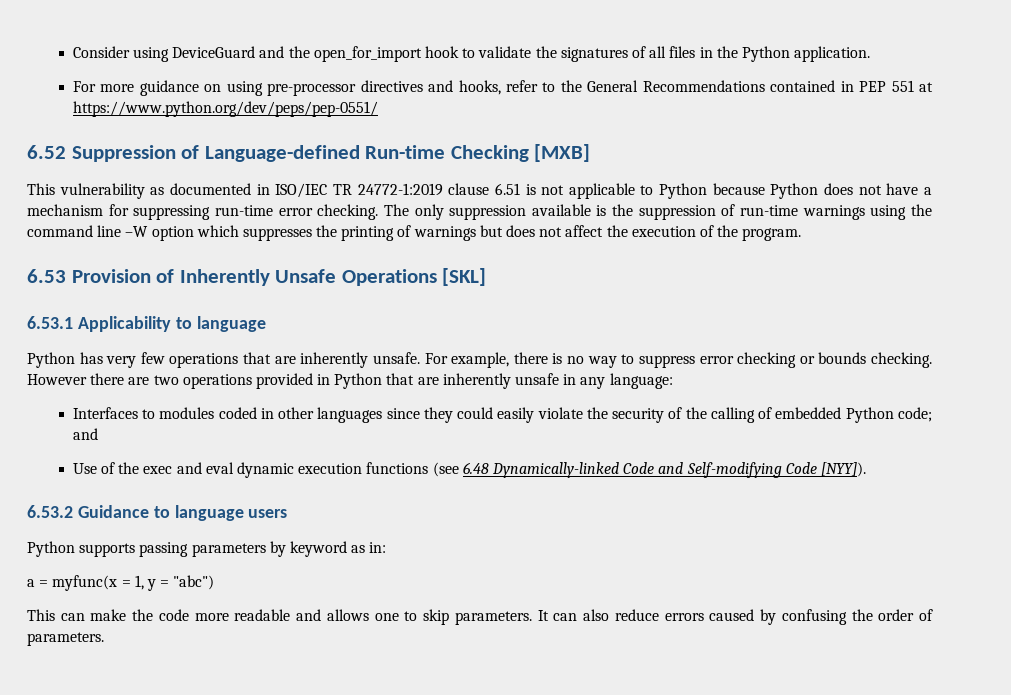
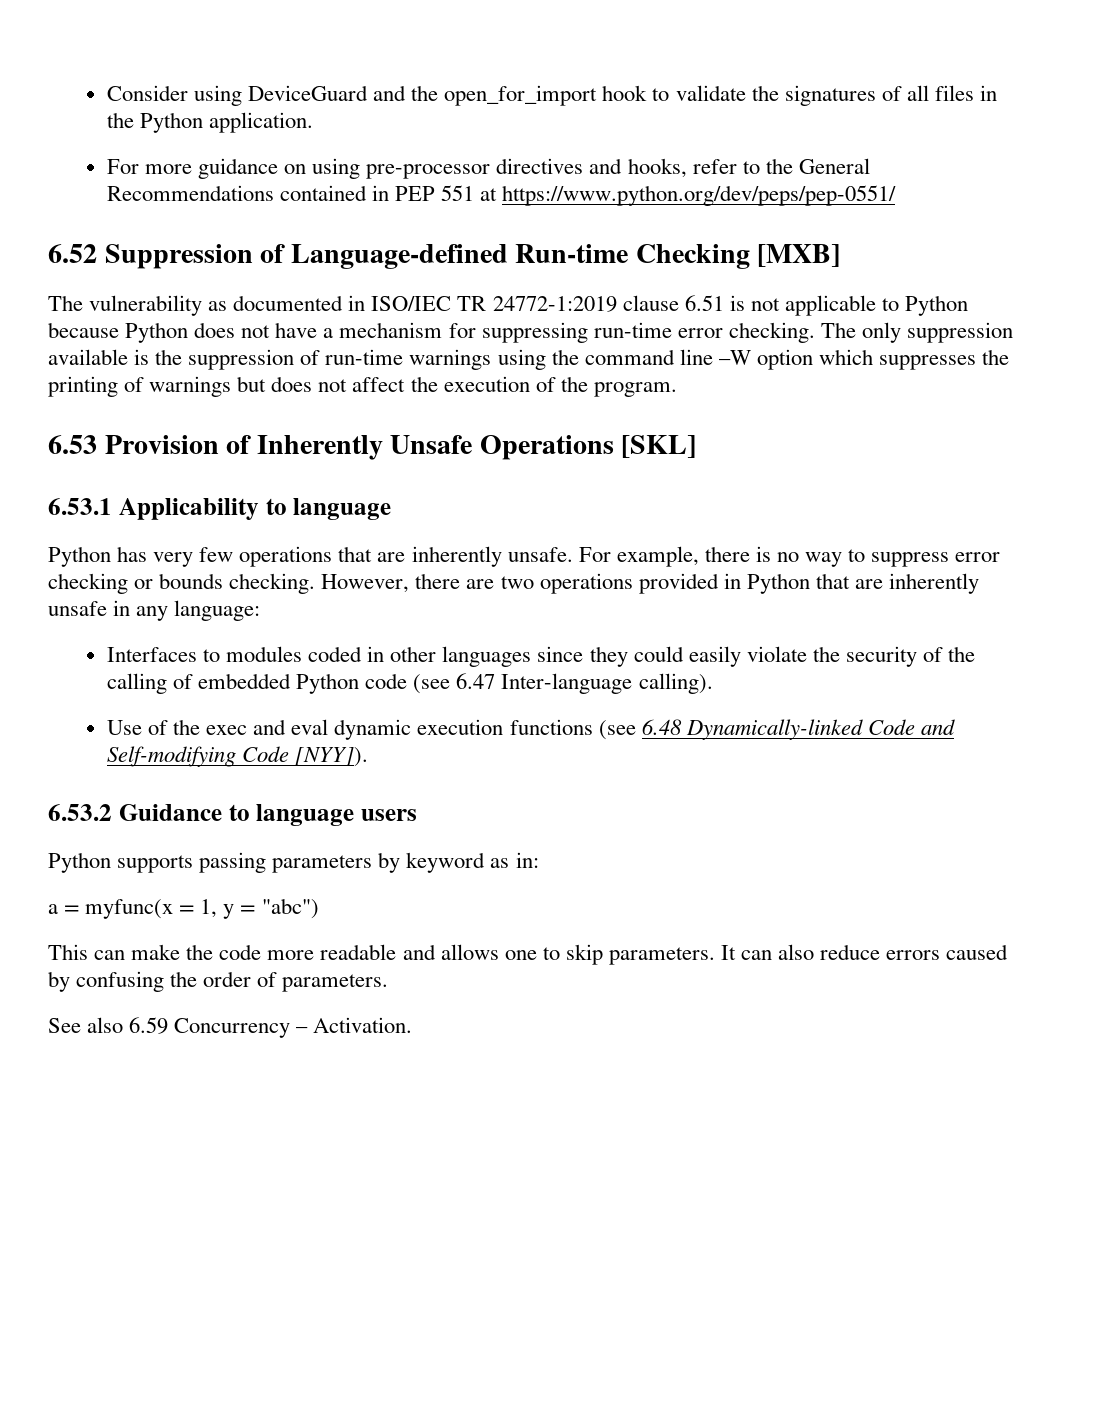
- This vulnerability as documented in ISO/IEC TR 24772-1:2019 clause 6.51 is not applicable to Python because Python does not have a mechanism for suppressing run-time error checking.
+ The vulnerability as documented in ISO/IEC TR 24772-1:2019 clause 6.51 is not applicable to Python because Python does not have a mechanism for suppressing run-time error checking.
- However there are two operations provided in Python that are inherently unsafe in any language:
+ However, there are two operations provided in Python that are inherently unsafe in any language:
- Interfaces to modules coded in other languages since they could easily violate the security of the calling of embedded Python code; and
+ Interfaces to modules coded in other languages since they could easily violate the security of the calling of embedded Python code (see 6.47 Inter-language calling).
+ See also 6.59 Concurrency – Activation.

